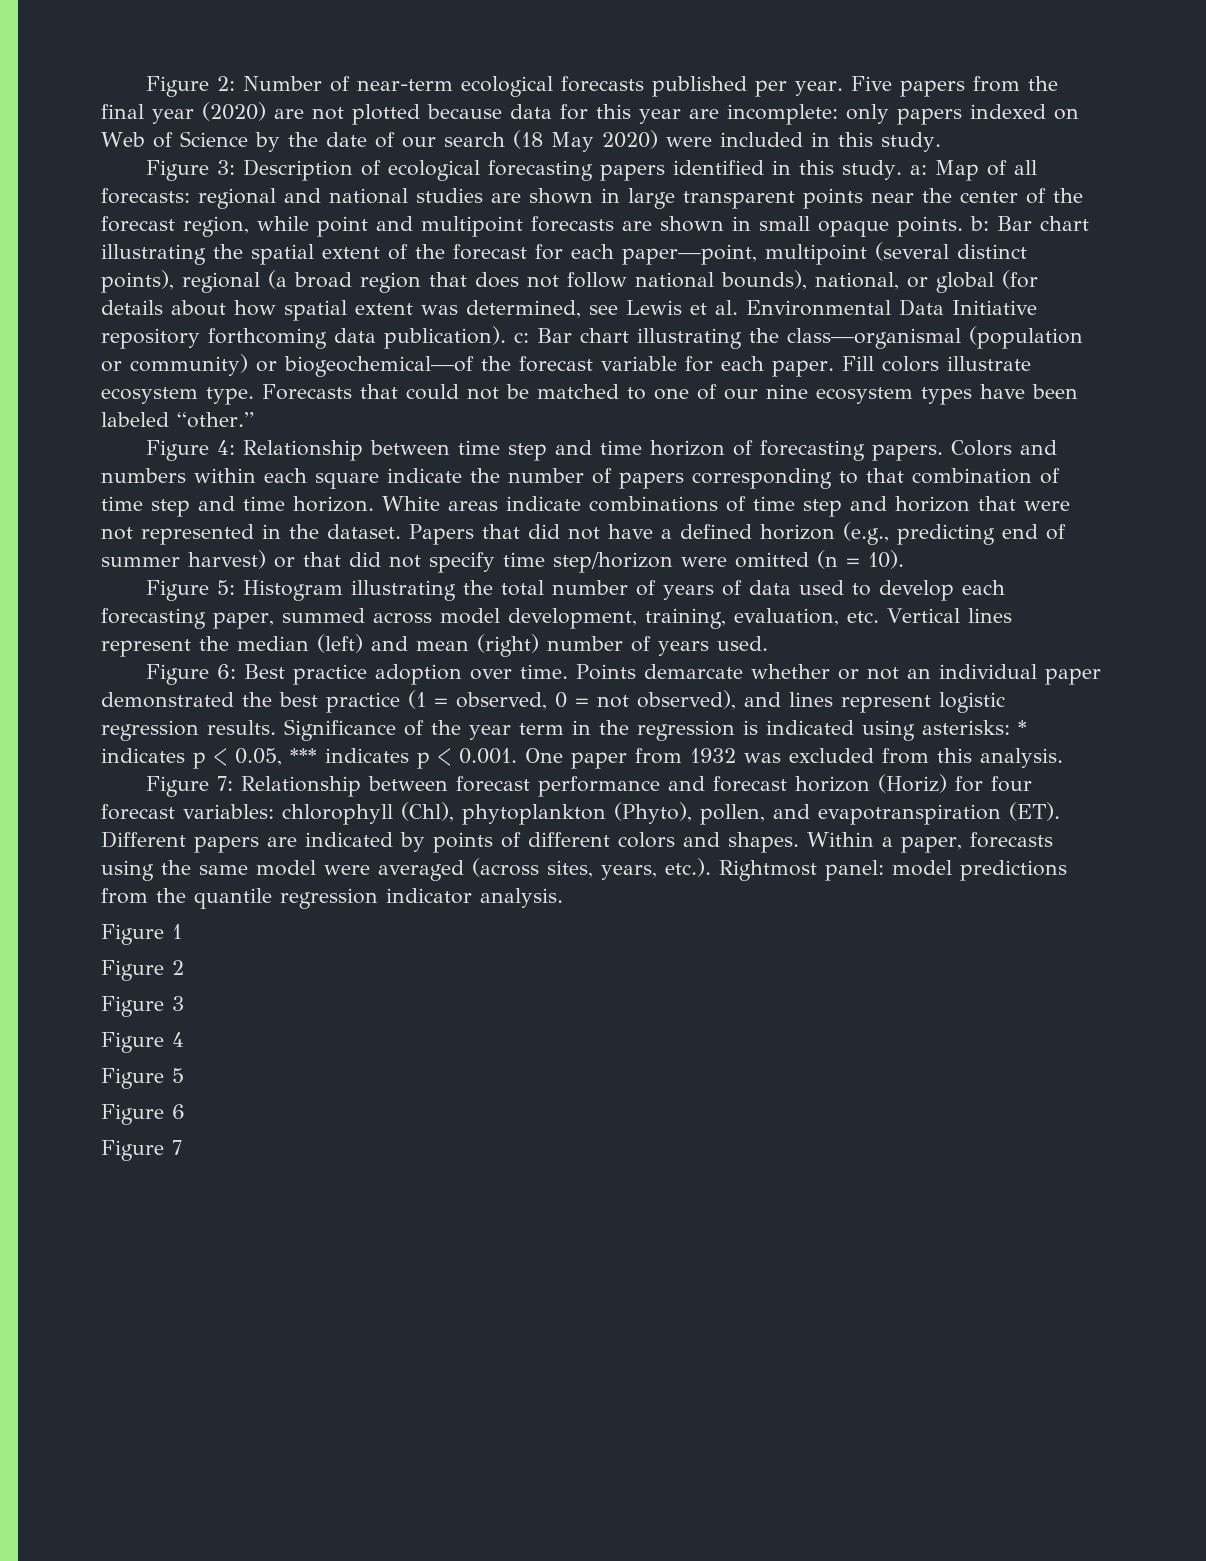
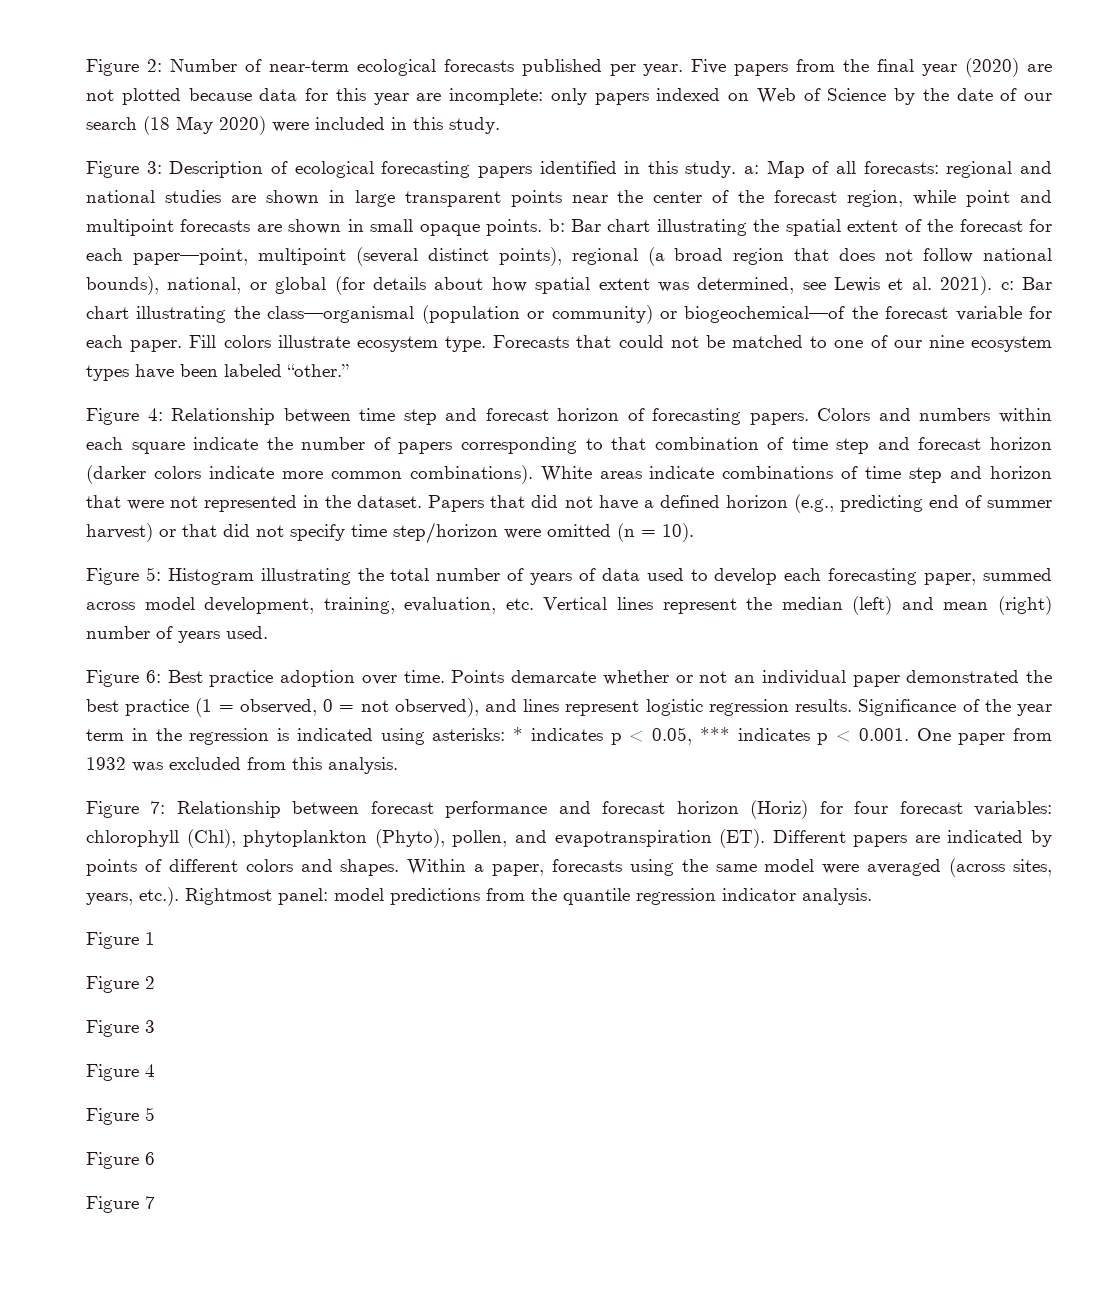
- Bar chart illustrating the spatial extent of the forecast for each paper—point, multipoint (several distinct points), regional (a broad region that does not follow national bounds), national, or global (for details about how spatial extent was determined, see Lewis et al. Environmental Data Initiative repository forthcoming data publication). c:
+ Bar chart illustrating the spatial extent of the forecast for each paper—point, multipoint (several distinct points), regional (a broad region that does not follow national bounds), national, or global (for details about how spatial extent was determined, see Lewis et al. 2021). c:
- Figure 4: Relationship between time step and time horizon of forecasting papers.
+ Figure 4: Relationship between time step and forecast horizon of forecasting papers.
- Colors and numbers within each square indicate the number of papers corresponding to that combination of time step and time horizon.
+ Colors and numbers within each square indicate the number of papers corresponding to that combination of time step and forecast horizon (darker colors indicate more common combinations).

